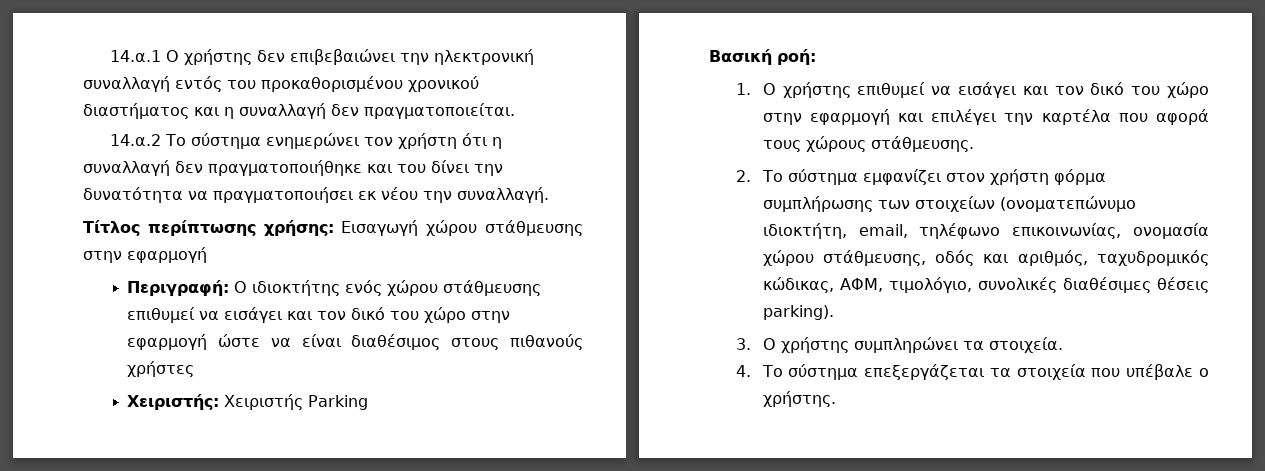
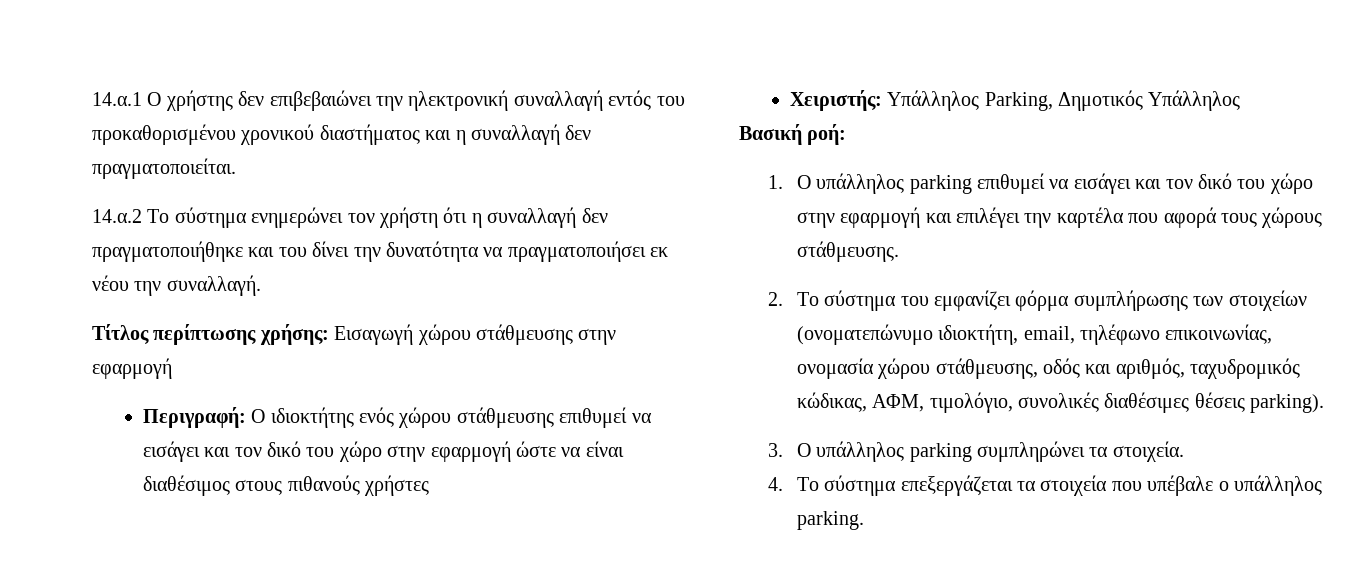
- Χειριστής: Χειριστής Parking
+ Χειριστής: Υπάλληλος Parking, Δημοτικός Υπάλληλος
- 1. Ο χρήστης επιθυμεί να εισάγει και τον δικό του χώρο στην εφαρμογή και επιλέγει την καρτέλα που αφορά τους χώρους στάθμευσης.
+ 1. Ο υπάλληλος parking επιθυμεί να εισάγει και τον δικό του χώρο στην εφαρμογή και επιλέγει την καρτέλα που αφορά τους χώρους στάθμευσης.
- 2. Το σύστημα εμφανίζει στον χρήστη φόρμα συμπλήρωσης των στοιχείων (ονοματεπώνυμο ιδιοκτήτη, email, τηλέφωνο επικοινωνίας, ονομασία χώρου στάθμευσης, οδός και αριθμός, ταχυδρομικός κώδικας, ΑΦΜ, τιμολόγιο, συνολικές διαθέσιμες θέσεις parking).
+ 2. Το σύστημα του εμφανίζει φόρμα συμπλήρωσης των στοιχείων (ονοματεπώνυμο ιδιοκτήτη, email, τηλέφωνο επικοινωνίας, ονομασία χώρου στάθμευσης, οδός και αριθμός, ταχυδρομικός κώδικας, ΑΦΜ, τιμολόγιο, συνολικές διαθέσιμες θέσεις parking).
- 3. Ο χρήστης συμπληρώνει τα στοιχεία.
+ 3. Ο υπάλληλος parking συμπληρώνει τα στοιχεία.
- 4. Το σύστημα επεξεργάζεται τα στοιχεία που υπέβαλε ο χρήστης.
+ 4. Το σύστημα επεξεργάζεται τα στοιχεία που υπέβαλε ο υπάλληλος parking.

